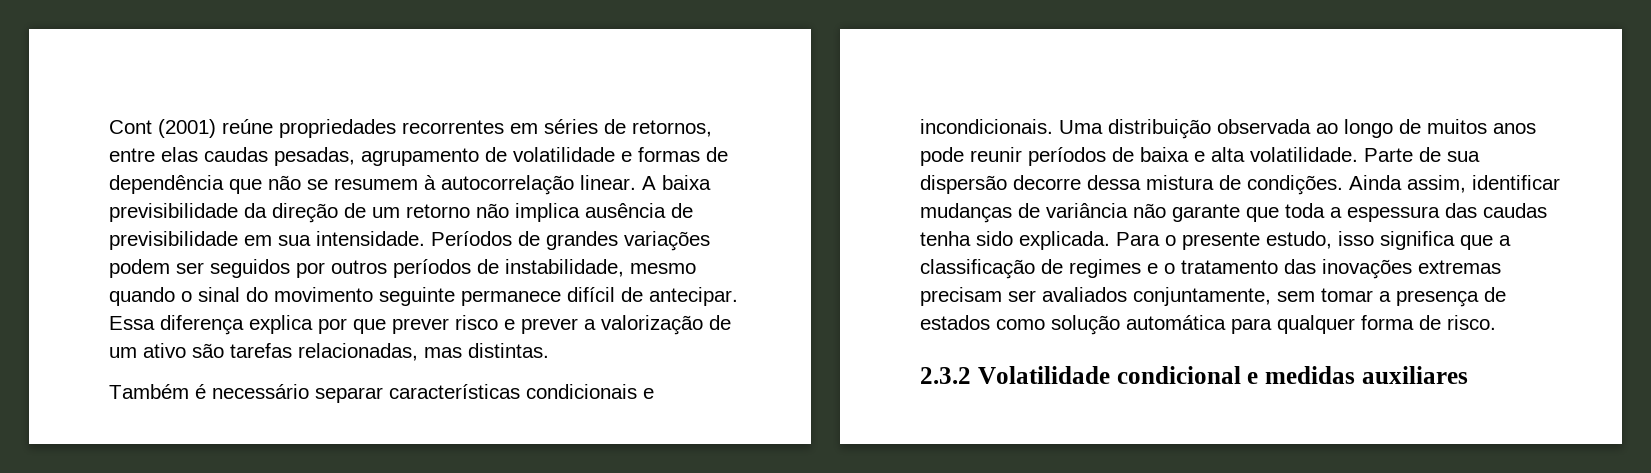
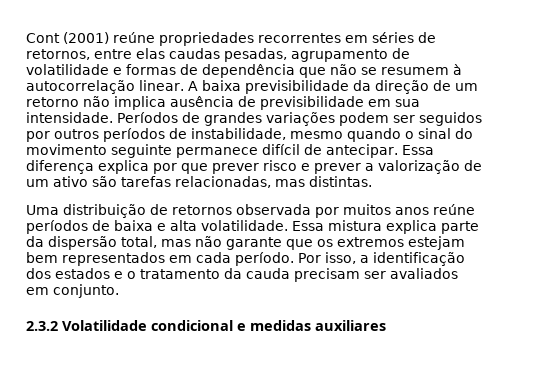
- Também é necessário separar características condicionais e incondicionais. Uma distribuição observada ao longo de muitos anos pode reunir períodos de baixa e alta volatilidade.
+ Uma distribuição de retornos observada por muitos anos reúne períodos de baixa e alta volatilidade.
- Parte de sua dispersão decorre dessa mistura de condições. Ainda assim, identificar mudanças de variância não garante que toda a espessura das caudas tenha sido explicada. Para o presente estudo, isso significa que a classificação de regimes e o tratamento das inovações extremas precisam ser avaliados conjuntamente, sem tomar a presença de estados como solução automática para qualquer forma de risco.
+ Essa mistura explica parte da dispersão total, mas não garante que os extremos estejam bem representados em cada período. Por isso, a identificação dos estados e o tratamento da cauda precisam ser avaliados em conjunto.

